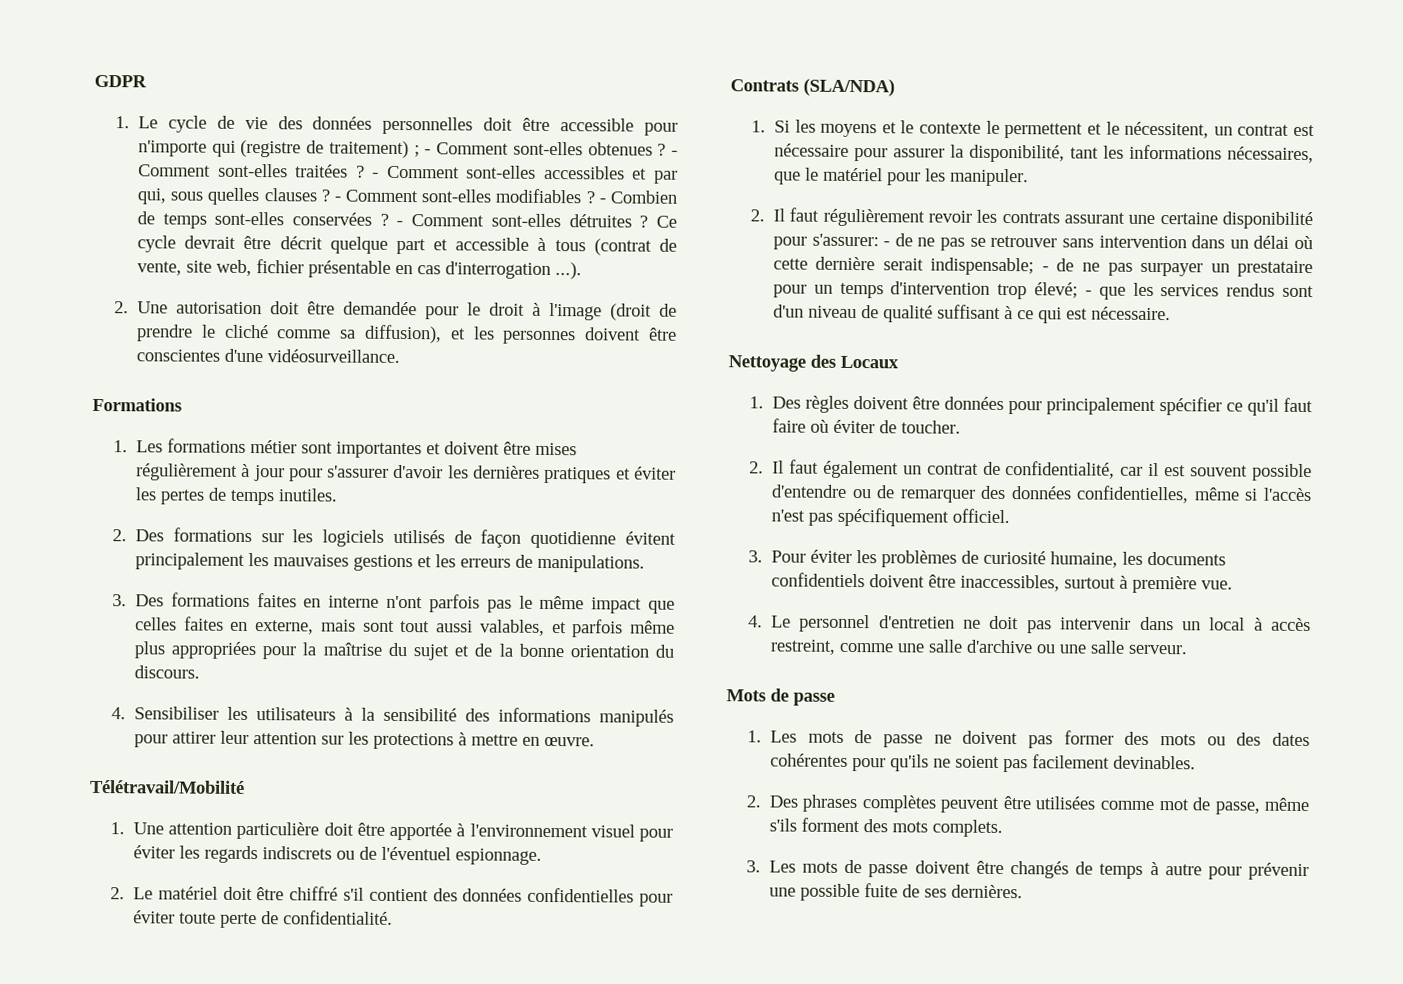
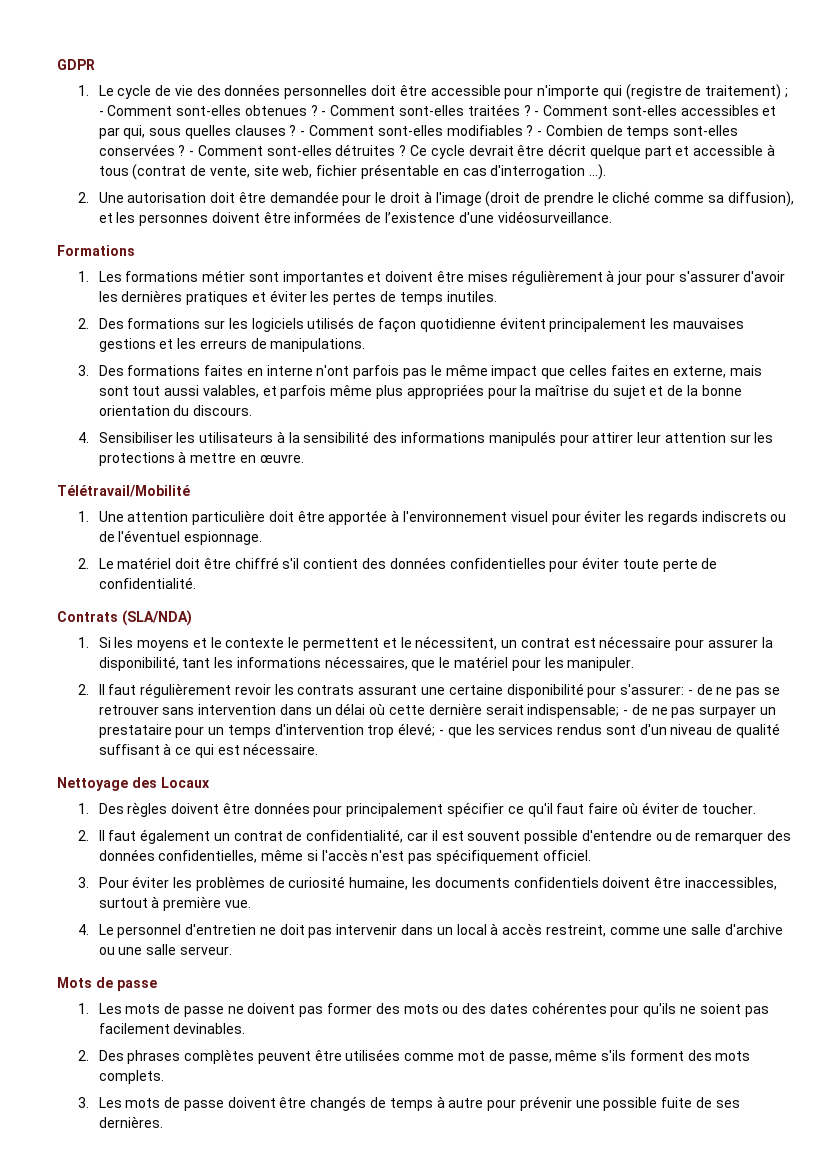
- 2. Une autorisation doit être demandée pour le droit à l'image (droit de prendre le cliché comme sa diffusion), et les personnes doivent être conscientes d'une vidéosurveillance.
+ 2. Une autorisation doit être demandée pour le droit à l'image (droit de prendre le cliché comme sa diffusion), et les personnes doivent être informées de l’existence d'une vidéosurveillance.

